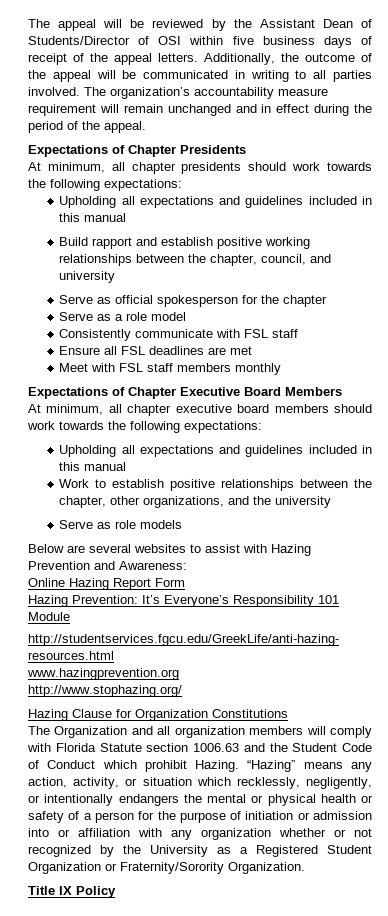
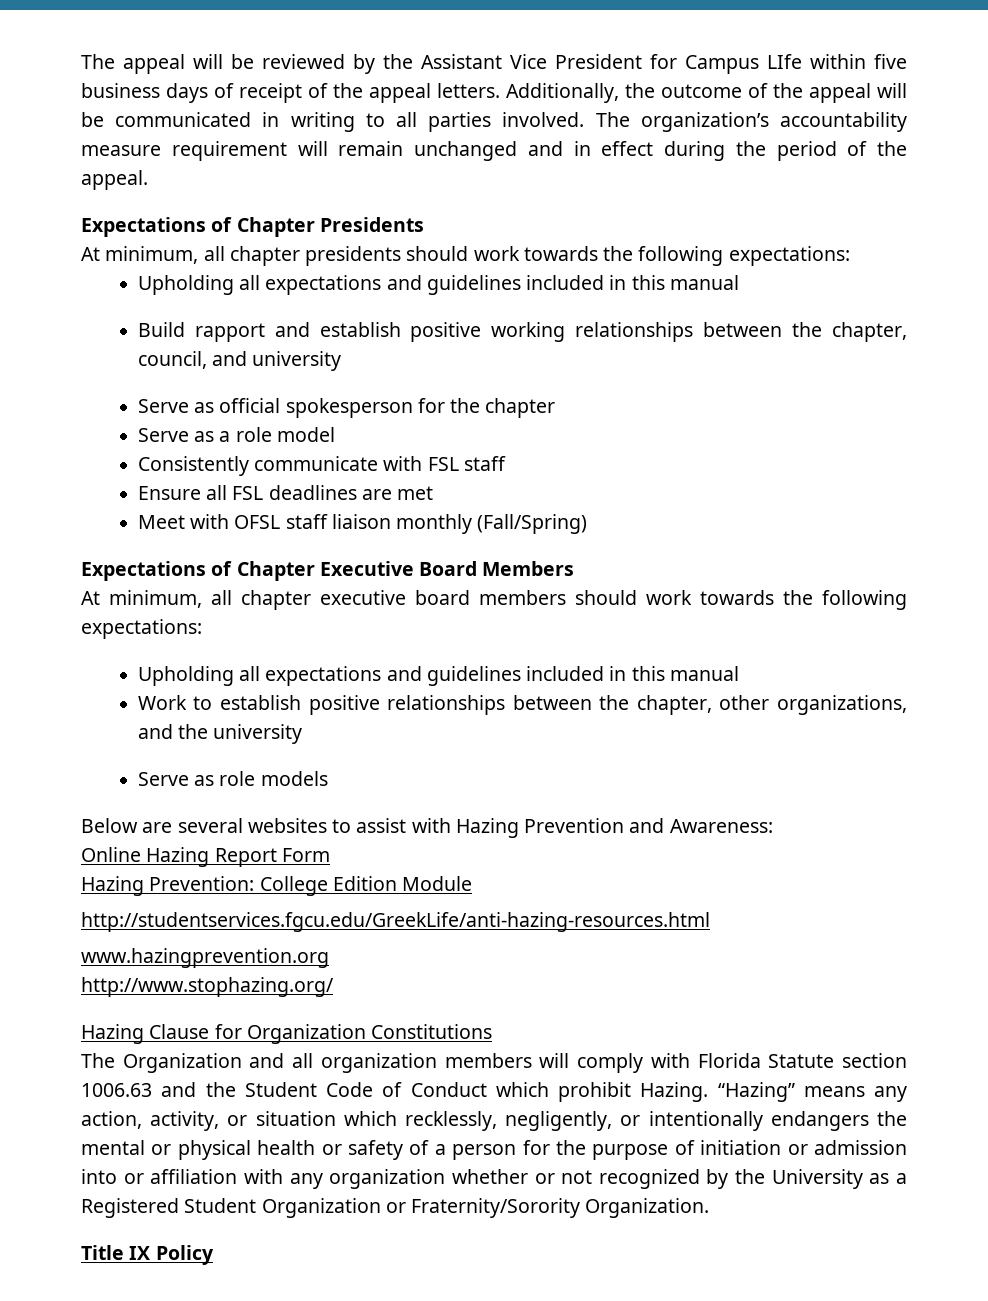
- The appeal will be reviewed by the Assistant Dean of Students/Director of OSI within five business days of receipt of the appeal letters.
+ The appeal will be reviewed by the Assistant Vice President for Campus LIfe within five business days of receipt of the appeal letters.
- Meet with FSL staff members monthly
+ Meet with OFSL staff liaison monthly (Fall/Spring)
- Hazing Prevention: It’s Everyone’s Responsibility 101 Module
+ Hazing Prevention: College Edition Module

